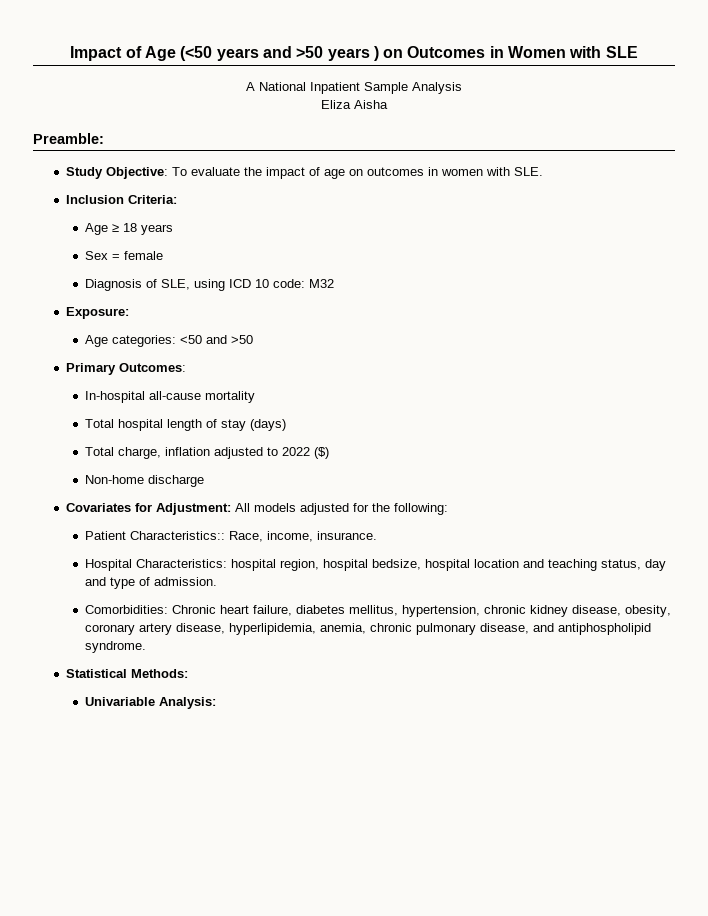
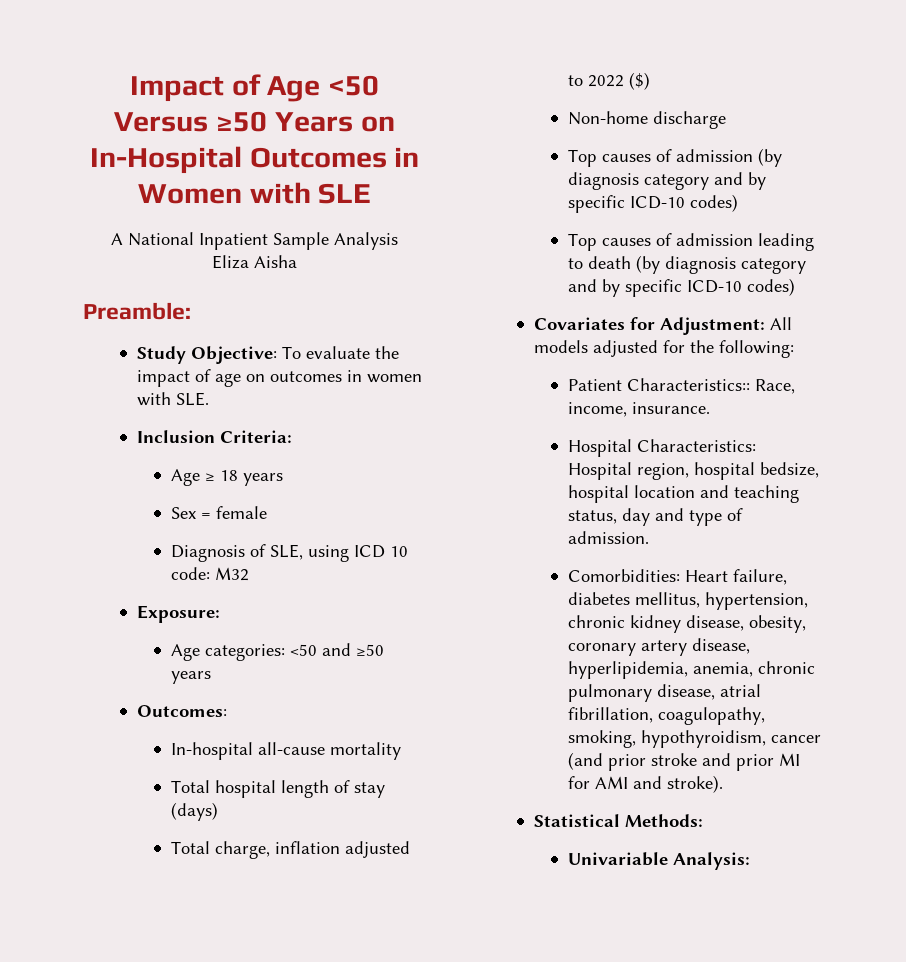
- Impact of Age (<50 years and >50 years ) on Outcomes in Women with SLE
+ Impact of Age <50 Versus ≥50 Years on In-Hospital Outcomes in Women with SLE
- Age categories: <50 and >50
- Primary Outcomes:
+ Age categories: <50 and ≥50 years
+ Outcomes:
+ Top causes of admission (by diagnosis category and by specific ICD-10 codes)
+ Top causes of admission leading to death (by diagnosis category and by specific ICD-10 codes)
- Hospital Characteristics: hospital region, hospital bedsize, hospital location and teaching status, day and type of admission.
+ Hospital Characteristics: Hospital region, hospital bedsize, hospital location and teaching status, day and type of admission.
- Comorbidities: Chronic heart failure, diabetes mellitus, hypertension, chronic kidney disease, obesity, coronary artery disease, hyperlipidemia, anemia, chronic pulmonary disease, and antiphospholipid syndrome.
+ Comorbidities: Heart failure, diabetes mellitus, hypertension, chronic kidney disease, obesity, coronary artery disease, hyperlipidemia, anemia, chronic pulmonary disease, atrial fibrillation, coagulopathy, smoking, hypothyroidism, cancer (and prior stroke and prior MI for AMI and stroke).

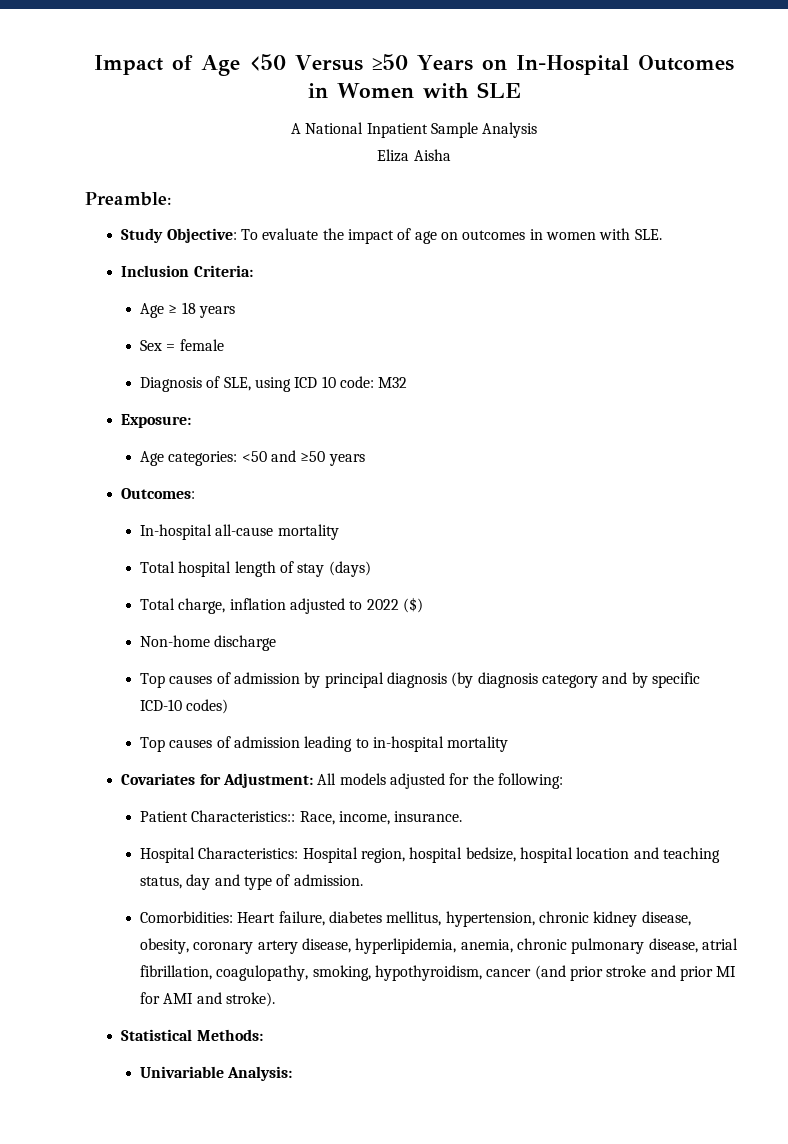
- Top causes of admission (by diagnosis category and by specific ICD-10 codes)
+ Top causes of admission by principal diagnosis (by diagnosis category and by specific ICD-10 codes)
- Top causes of admission leading to death (by diagnosis category and by specific ICD-10 codes)
+ Top causes of admission leading to in-hospital mortality

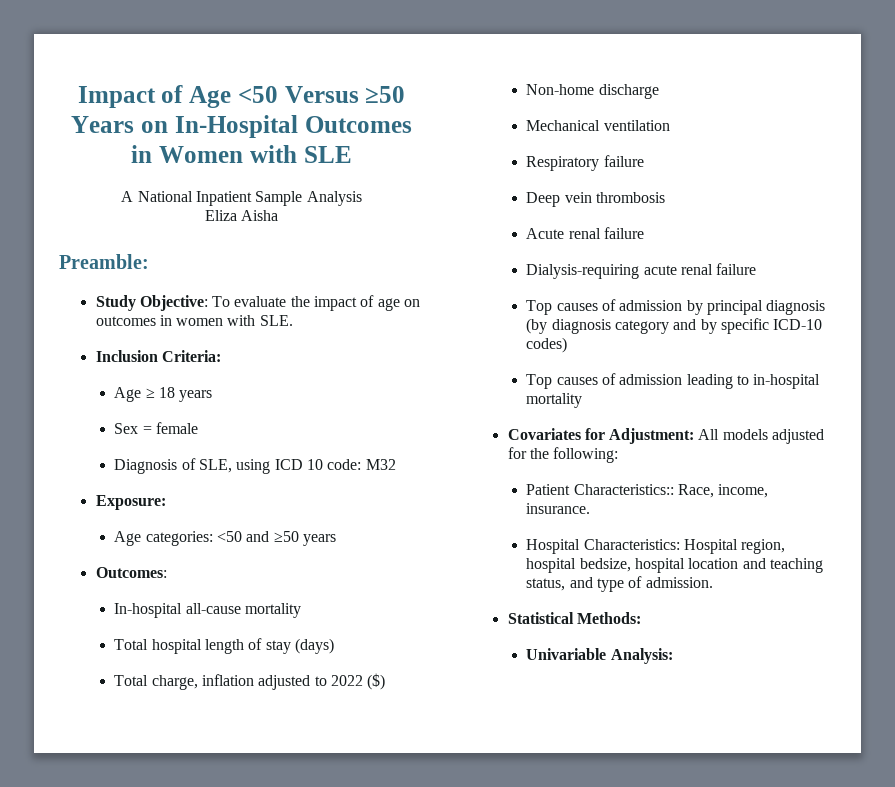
+ Mechanical ventilation
+ Respiratory failure
+ Deep vein thrombosis
+ Acute renal failure
+ Dialysis-requiring acute renal failure
- Hospital Characteristics: Hospital region, hospital bedsize, hospital location and teaching status, day and type of admission.
+ Hospital Characteristics: Hospital region, hospital bedsize, hospital location and teaching status, and type of admission.
- Comorbidities: Heart failure, diabetes mellitus, hypertension, chronic kidney disease, obesity, coronary artery disease, hyperlipidemia, anemia, chronic pulmonary disease, atrial fibrillation, coagulopathy, smoking, hypothyroidism, cancer (and prior stroke and prior MI for AMI and stroke).

